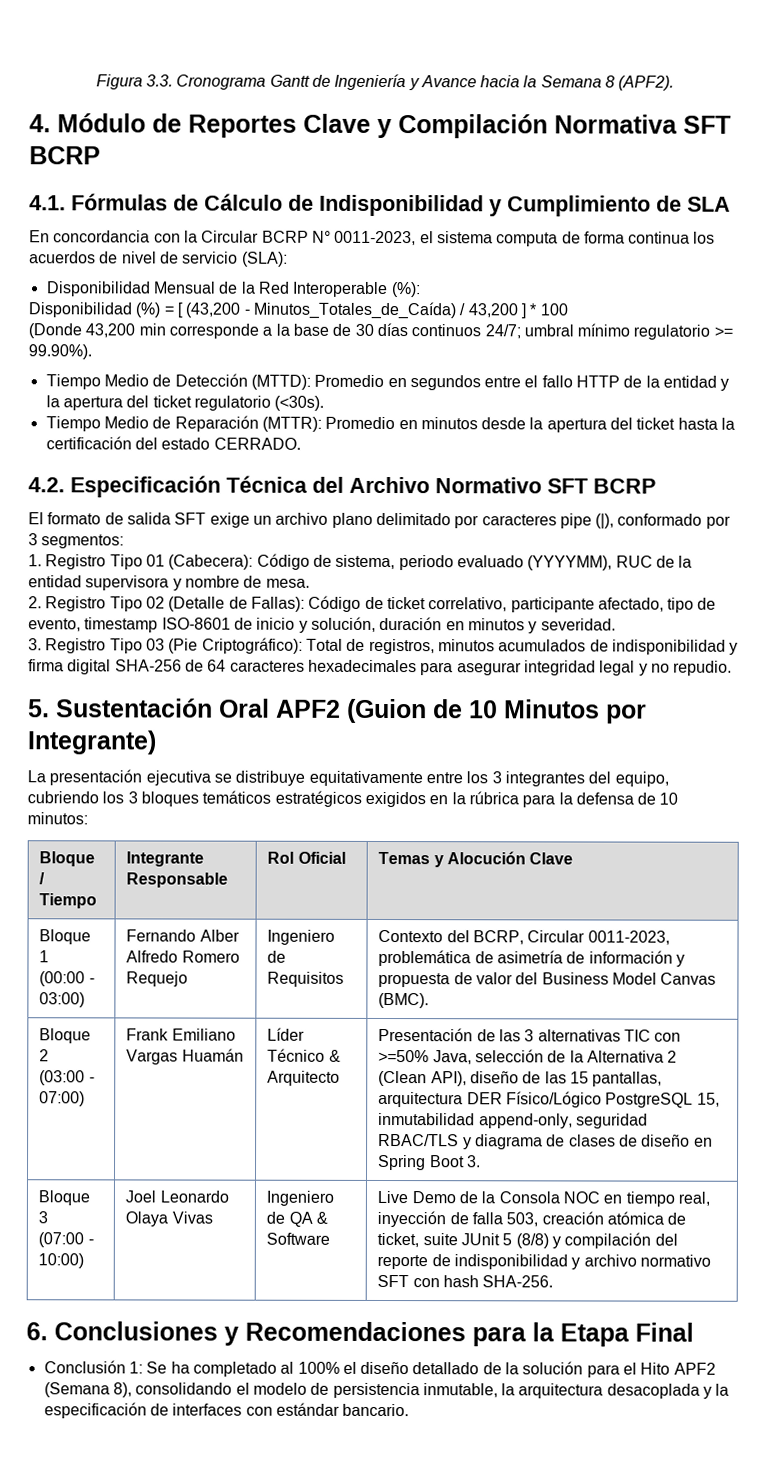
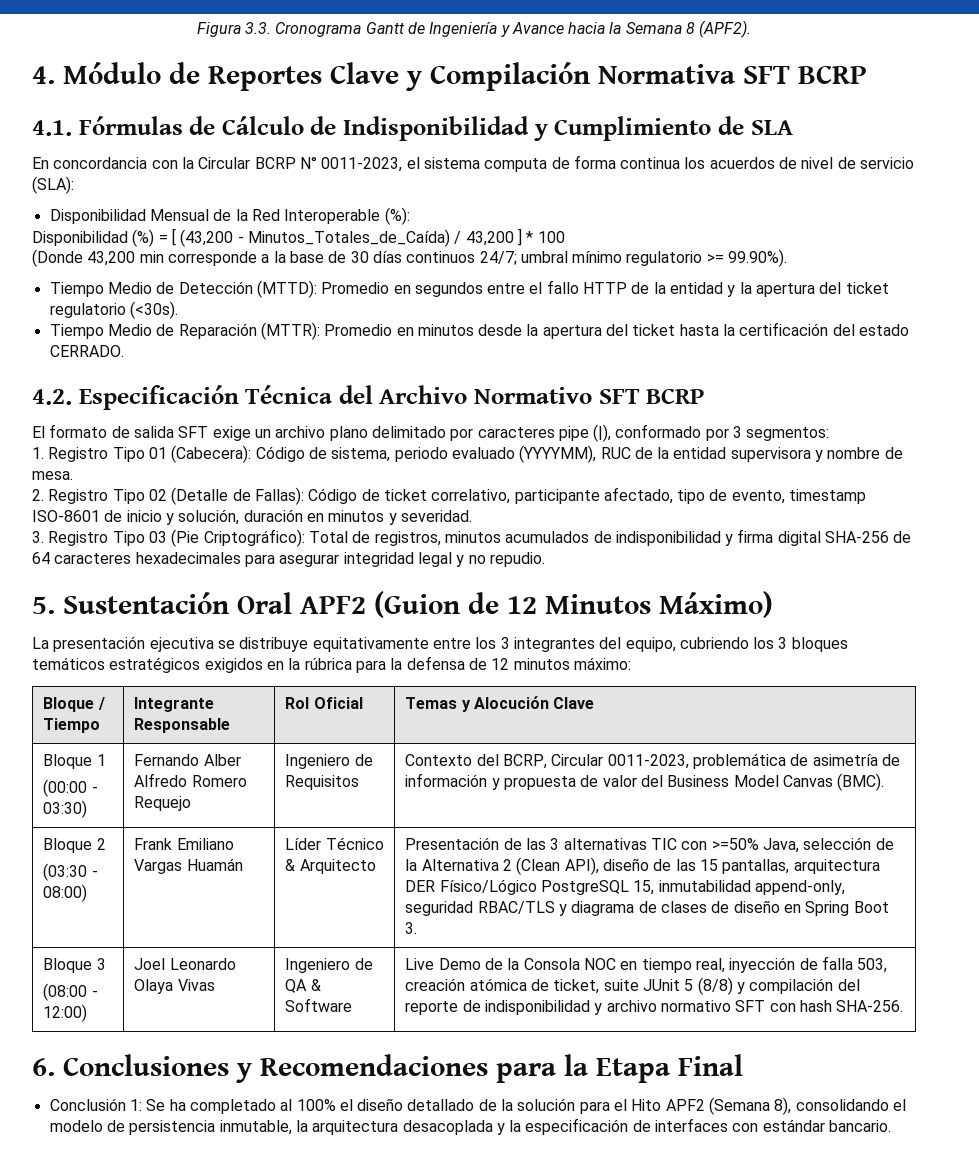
- 5. Sustentación Oral APF2 (Guion de 10 Minutos por Integrante)
+ 5. Sustentación Oral APF2 (Guion de 12 Minutos Máximo)
- La presentación ejecutiva se distribuye equitativamente entre los 3 integrantes del equipo, cubriendo los 3 bloques temáticos estratégicos exigidos en la rúbrica para la defensa de 10 minutos:
+ La presentación ejecutiva se distribuye equitativamente entre los 3 integrantes del equipo, cubriendo los 3 bloques temáticos estratégicos exigidos en la rúbrica para la defensa de 12 minutos máximo:
  Bloque 1
- (00:00 - 03:00) | Fernando Alber Alfredo Romero Requejo | Ingeniero de Requisitos | Contexto del BCRP, Circular 0011-2023, problemática de asimetría de información y propuesta de valor del Business Model Canvas (BMC).
+ (00:00 - 03:30) | Fernando Alber Alfredo Romero Requejo | Ingeniero de Requisitos | Contexto del BCRP, Circular 0011-2023, problemática de asimetría de información y propuesta de valor del Business Model Canvas (BMC).
- (03:00 - 07:00)
+ (03:30 - 08:00)
- (07:00 - 10:00)
+ (08:00 - 12:00)

